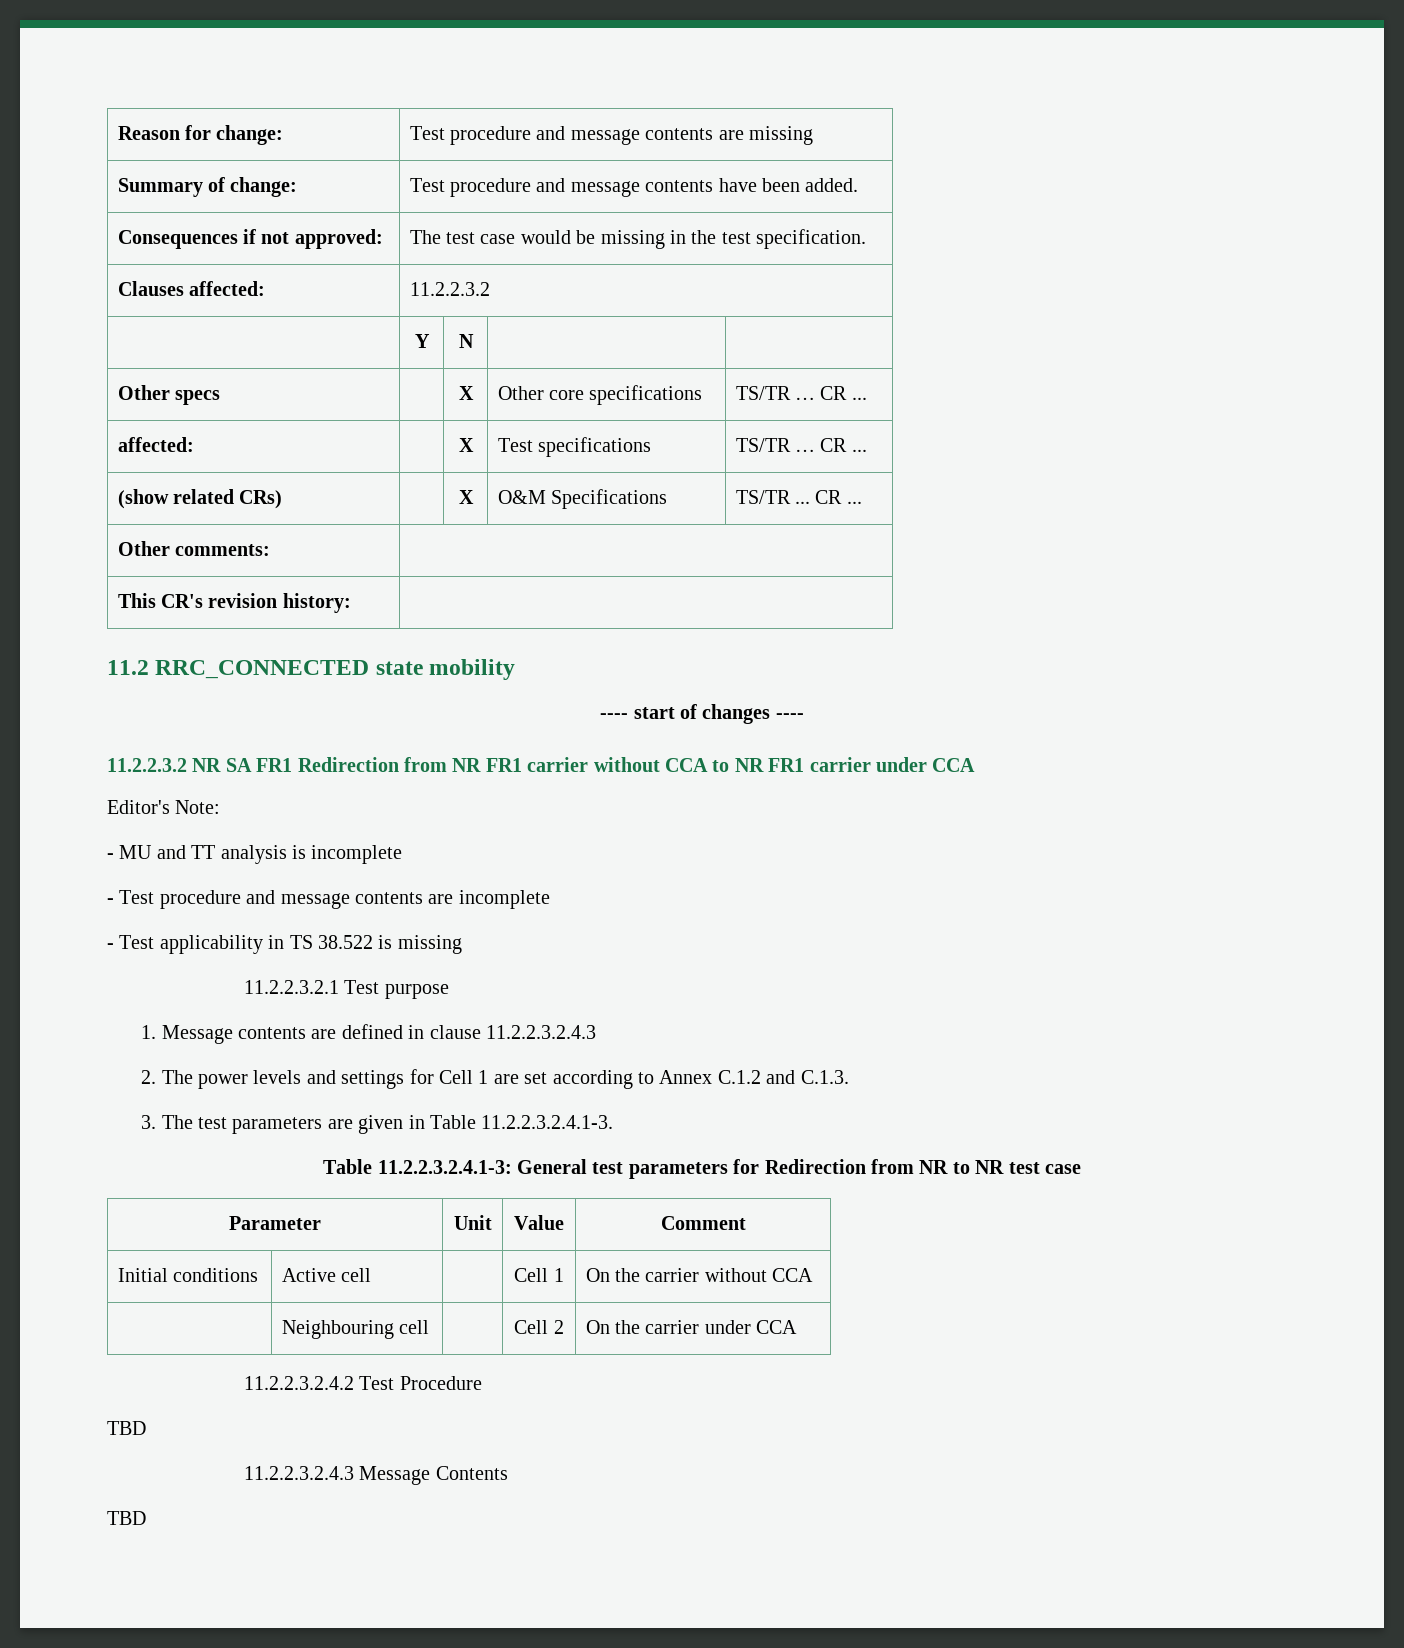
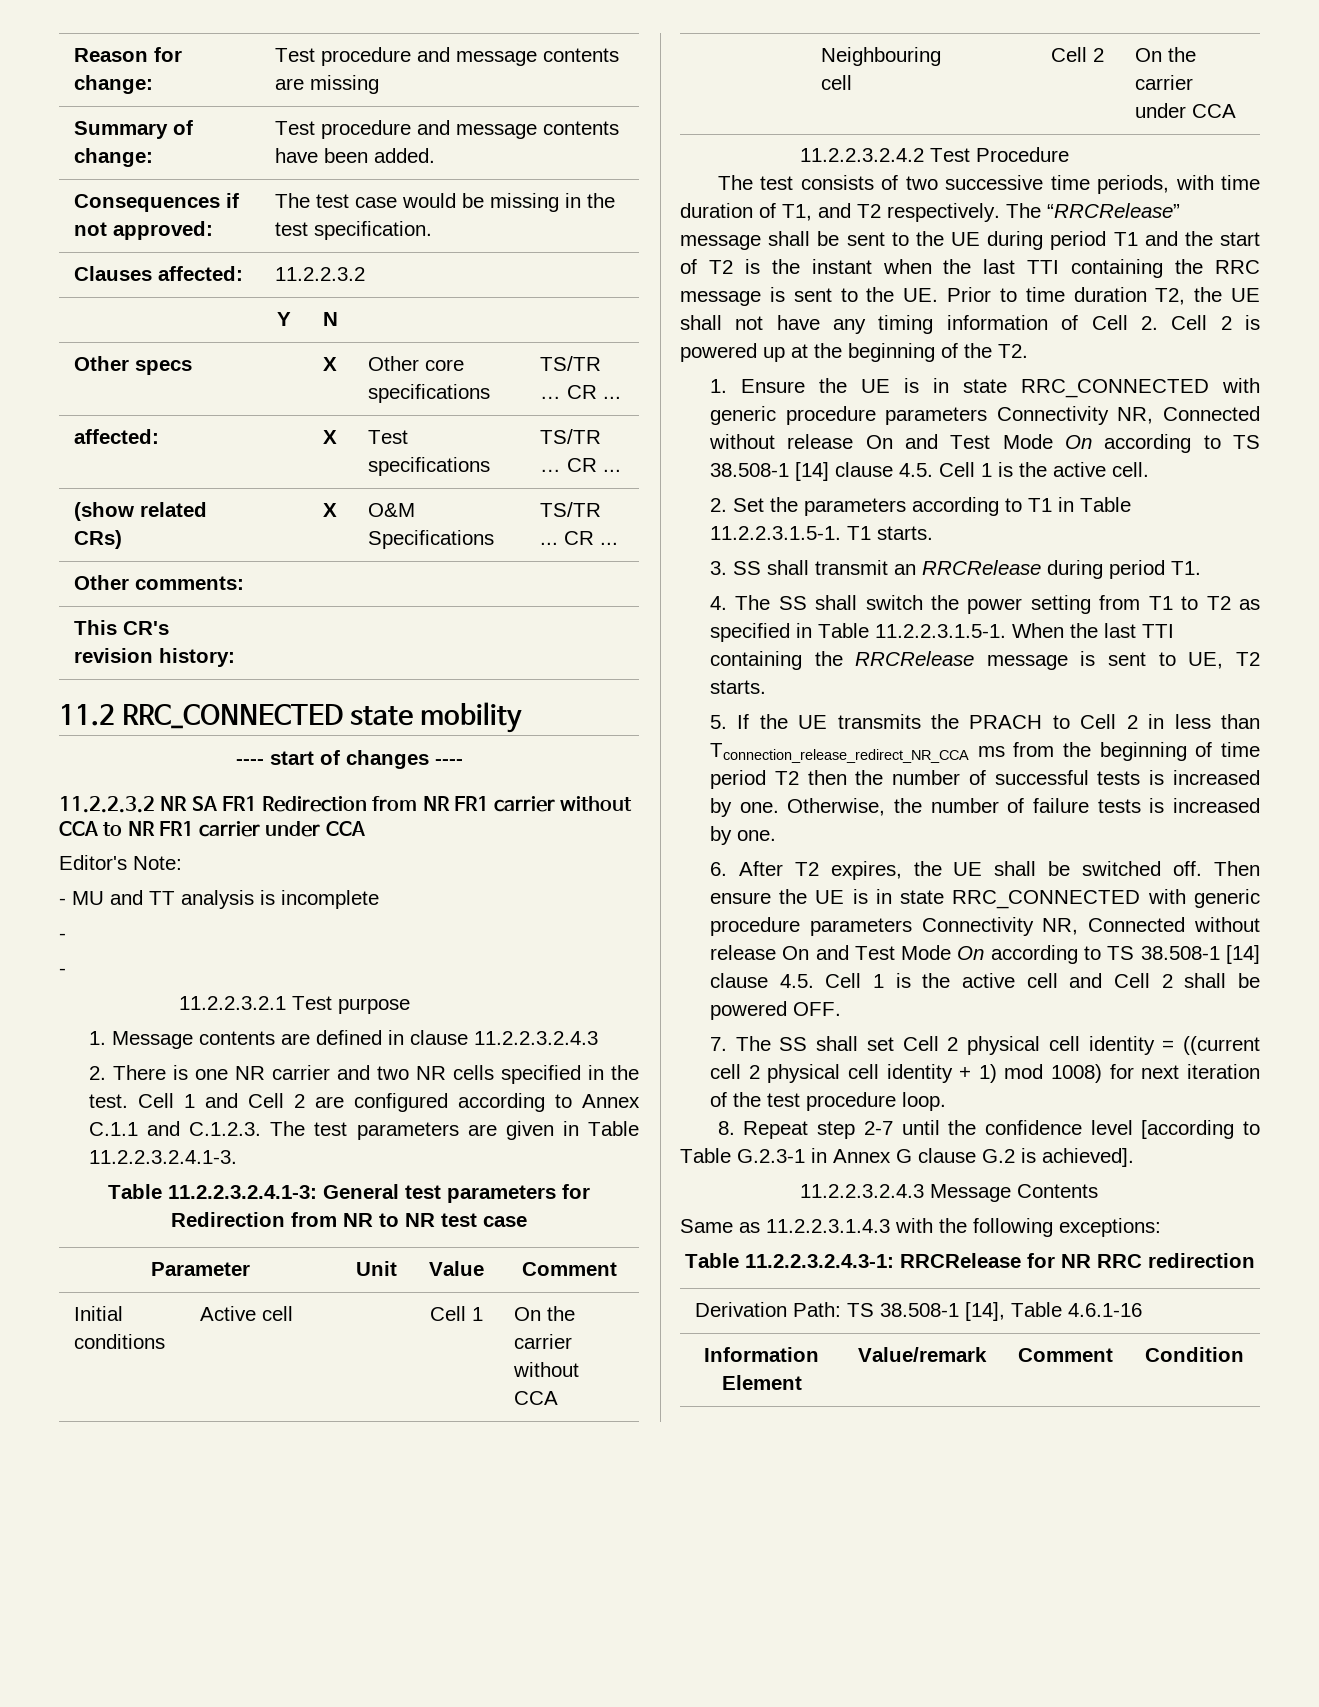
  - MU and TT analysis is incomplete
- - Test procedure and message contents are incomplete
- - Test applicability in TS 38.522 is missing
+ -
+ -
- 2. The power levels and settings for Cell 1 are set according to Annex C.1.2 and C.1.3.
- 3. The test parameters are given in Table 11.2.2.3.2.4.1-3.
+ 2. There is one NR carrier and two NR cells specified in the test. Cell 1 and Cell 2 are configured according to Annex C.1.1 and C.1.2.3. The test parameters are given in Table 11.2.2.3.2.4.1-3.
  11.2.2.3.2.4.2 Test Procedure
- TBD
+ The test consists of two successive time periods, with time duration of T1, and T2 respectively. The “RRCRelease” message shall be sent to the UE during period T1 and the start of T2 is the instant when the last TTI containing the RRC message is sent to the UE. Prior to time duration T2, the UE shall not have any timing information of Cell 2. Cell 2 is powered up at the beginning of the T2.
+ 1. Ensure the UE is in state RRC_CONNECTED with generic procedure parameters Connectivity NR, Connected without release On and Test Mode On according to TS 38.508-1 [14] clause 4.5. Cell 1 is the active cell.
+ 2. Set the parameters according to T1 in Table 11.2.2.3.1.5-1. T1 starts.
+ 3. SS shall transmit an RRCRelease during period T1.
+ 4. The SS shall switch the power setting from T1 to T2 as specified in Table 11.2.2.3.1.5-1. When the last TTI containing the RRCRelease message is sent to UE, T2 starts.
+ 5. If the UE transmits the PRACH to Cell 2 in less than Tconnection_release_redirect_NR_CCA ms from the beginning of time period T2 then the number of successful tests is increased by one. Otherwise, the number of failure tests is increased by one.
+ 6. After T2 expires, the UE shall be switched off. Then ensure the UE is in state RRC_CONNECTED with generic procedure parameters Connectivity NR, Connected without release On and Test Mode On according to TS 38.508-1 [14] clause 4.5. Cell 1 is the active cell and Cell 2 shall be powered OFF.
+ 7. The SS shall set Cell 2 physical cell identity = ((current cell 2 physical cell identity + 1) mod 1008) for next iteration of the test procedure loop.
+ 8. Repeat step 2-7 until the confidence level [according to Table G.2.3-1 in Annex G clause G.2 is achieved].
  11.2.2.3.2.4.3 Message Contents
- TBD
+ Same as 11.2.2.3.1.4.3 with the following exceptions:
+ Table 11.2.2.3.2.4.3-1: RRCRelease for NR RRC redirection
+ Derivation Path: TS 38.508-1 [14], Table 4.6.1-16
+ Information Element | Value/remark | Comment | Condition

